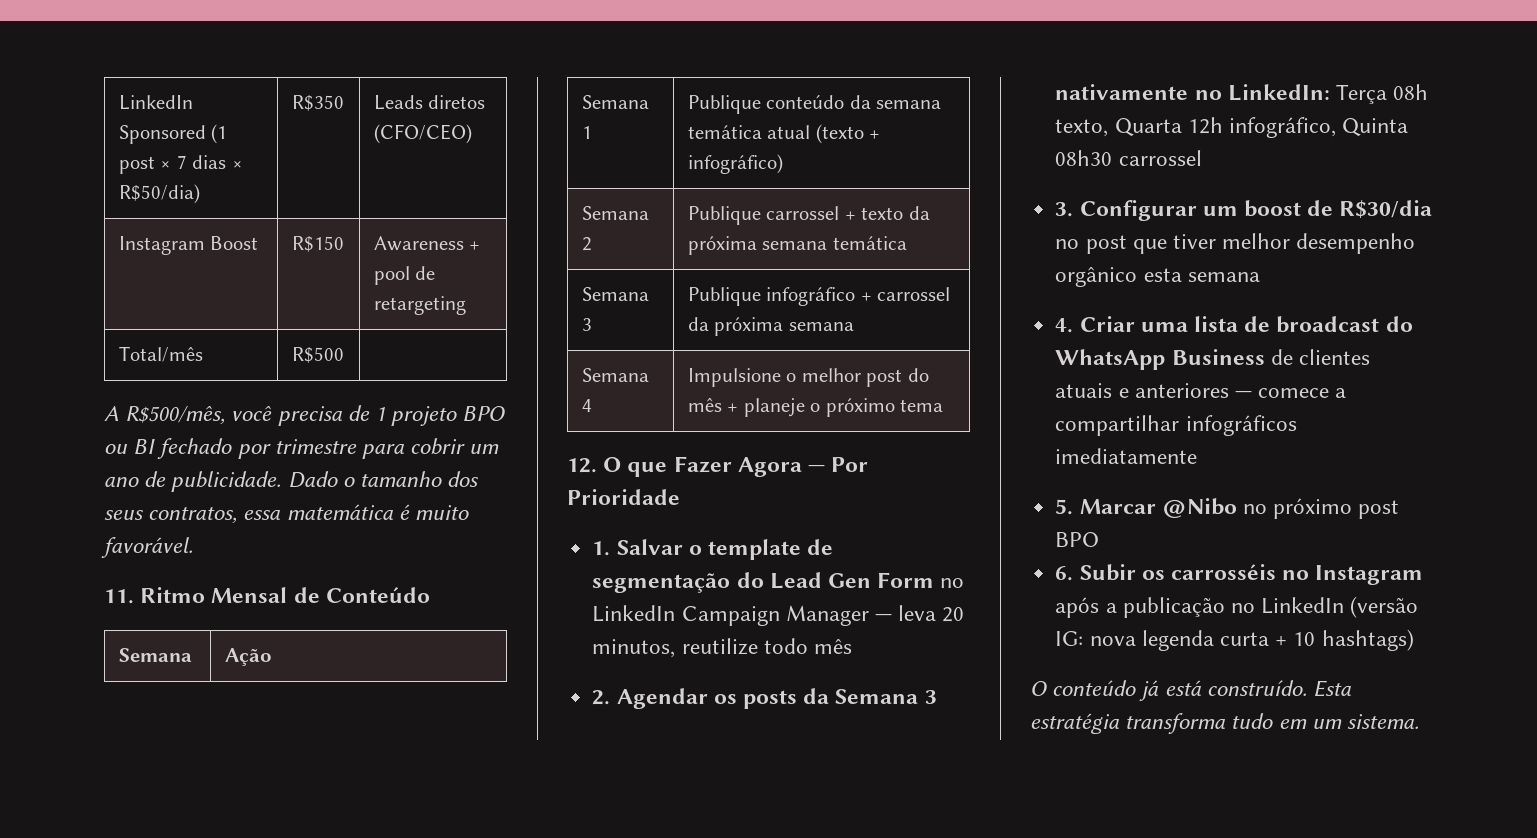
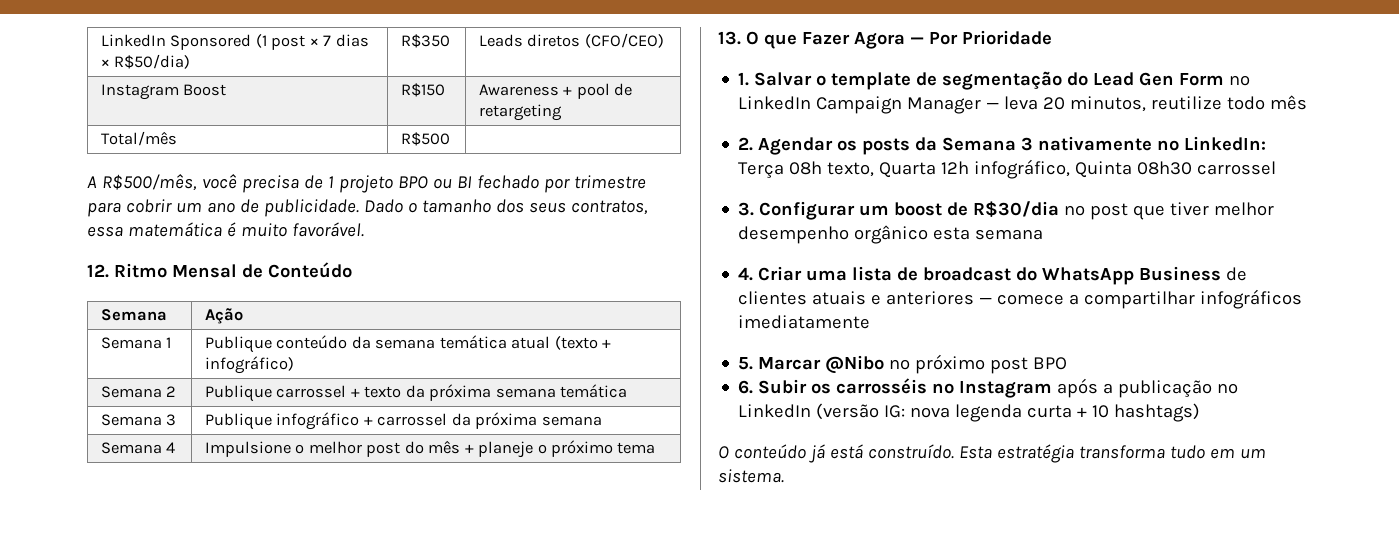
- 11. Ritmo Mensal de Conteúdo
+ 12. Ritmo Mensal de Conteúdo
- 12. O que Fazer Agora — Por Prioridade
+ 13. O que Fazer Agora — Por Prioridade

